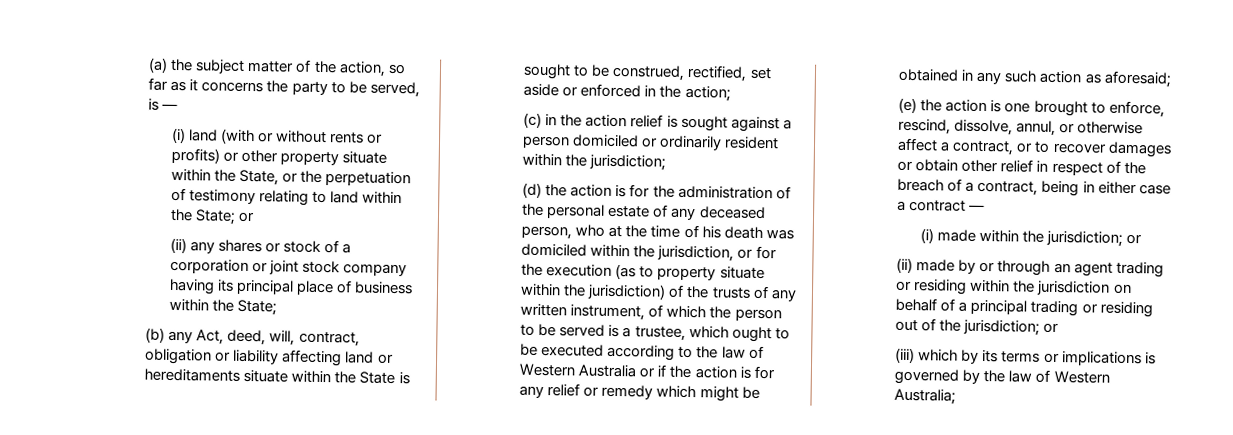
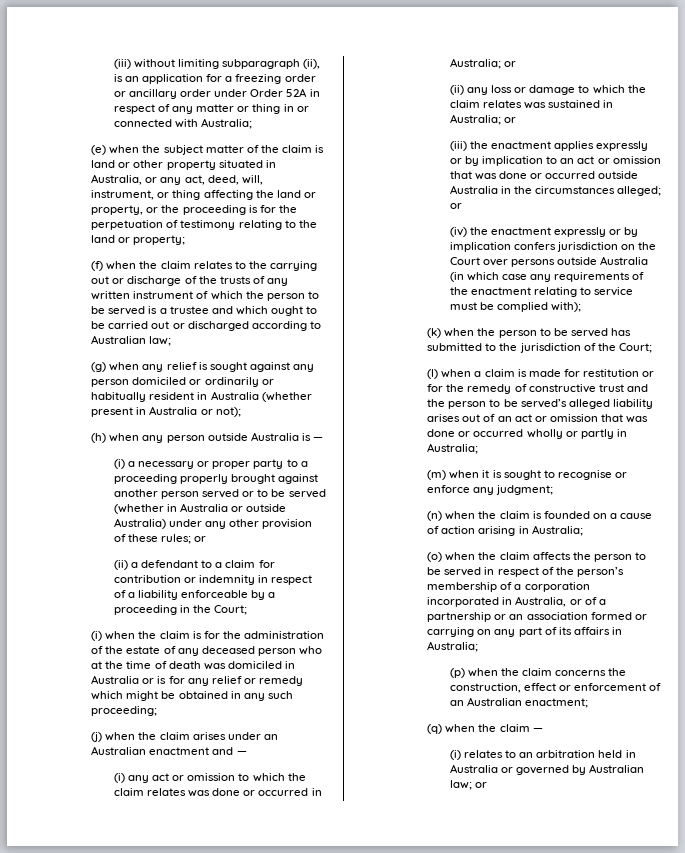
- (a) the subject matter of the action, so far as it concerns the party to be served, is —
- (i) land (with or without rents or profits) or other property situate within the State, or the perpetuation of testimony relating to land within the State; or
- (ii) any shares or stock of a corporation or joint stock company having its principal place of business within the State;
- (b) any Act, deed, will, contract, obligation or liability affecting land or hereditaments situate within the State is sought to be construed, rectified, set aside or enforced in the action;
- (c) in the action relief is sought against a person domiciled or ordinarily resident within the jurisdiction;
- (d) the action is for the administration of the personal estate of any deceased person, who at the time of his death was domiciled within the jurisdiction, or for the execution (as to property situate within the jurisdiction) of the trusts of any written instrument, of which the person to be served is a trustee, which ought to be executed according to the law of Western Australia or if the action is for any relief or remedy which might be obtained in any such action as aforesaid;
- (e) the action is one brought to enforce, rescind, dissolve, annul, or otherwise affect a contract, or to recover damages or obtain other relief in respect of the breach of a contract, being in either case a contract —
- (i) made within the jurisdiction; or
- (ii) made by or through an agent trading or residing within the jurisdiction on behalf of a principal trading or residing out of the jurisdiction; or
- (iii) which by its terms or implications is governed by the law of Western Australia;
+ (iii) without limiting subparagraph (ii), is an application for a freezing order or ancillary order under Order 52A in respect of any matter or thing in or connected with Australia;
+ (e) when the subject matter of the claim is land or other property situated in Australia, or any act, deed, will, instrument, or thing affecting the land or property, or the proceeding is for the perpetuation of testimony relating to the land or property;
+ (f) when the claim relates to the carrying out or discharge of the trusts of any written instrument of which the person to be served is a trustee and which ought to be carried out or discharged according to Australian law;
+ (g) when any relief is sought against any person domiciled or ordinarily or habitually resident in Australia (whether present in Australia or not);
+ (h) when any person outside Australia is —
+ (i) a necessary or proper party to a proceeding properly brought against another person served or to be served (whether in Australia or outside Australia) under any other provision of these rules; or
+ (ii) a defendant to a claim for contribution or indemnity in respect of a liability enforceable by a proceeding in the Court;
+ (i) when the claim is for the administration of the estate of any deceased person who at the time of death was domiciled in Australia or is for any relief or remedy which might be obtained in any such proceeding;
+ (j) when the claim arises under an Australian enactment and —
+ (i) any act or omission to which the claim relates was done or occurred in Australia; or
+ (ii) any loss or damage to which the claim relates was sustained in Australia; or
+ (iii) the enactment applies expressly or by implication to an act or omission that was done or occurred outside Australia in the circumstances alleged; or
+ (iv) the enactment expressly or by implication confers jurisdiction on the Court over persons outside Australia (in which case any requirements of the enactment relating to service must be complied with);
+ (k) when the person to be served has submitted to the jurisdiction of the Court;
+ (l) when a claim is made for restitution or for the remedy of constructive trust and the person to be served’s alleged liability arises out of an act or omission that was done or occurred wholly or partly in Australia;
+ (m) when it is sought to recognise or enforce any judgment;
+ (n) when the claim is founded on a cause of action arising in Australia;
+ (o) when the claim affects the person to be served in respect of the person’s membership of a corporation incorporated in Australia, or of a partnership or an association formed or carrying on any part of its affairs in Australia;
+ (p) when the claim concerns the construction, effect or enforcement of an Australian enactment;
+ (q) when the claim —
+ (i) relates to an arbitration held in Australia or governed by Australian law; or

